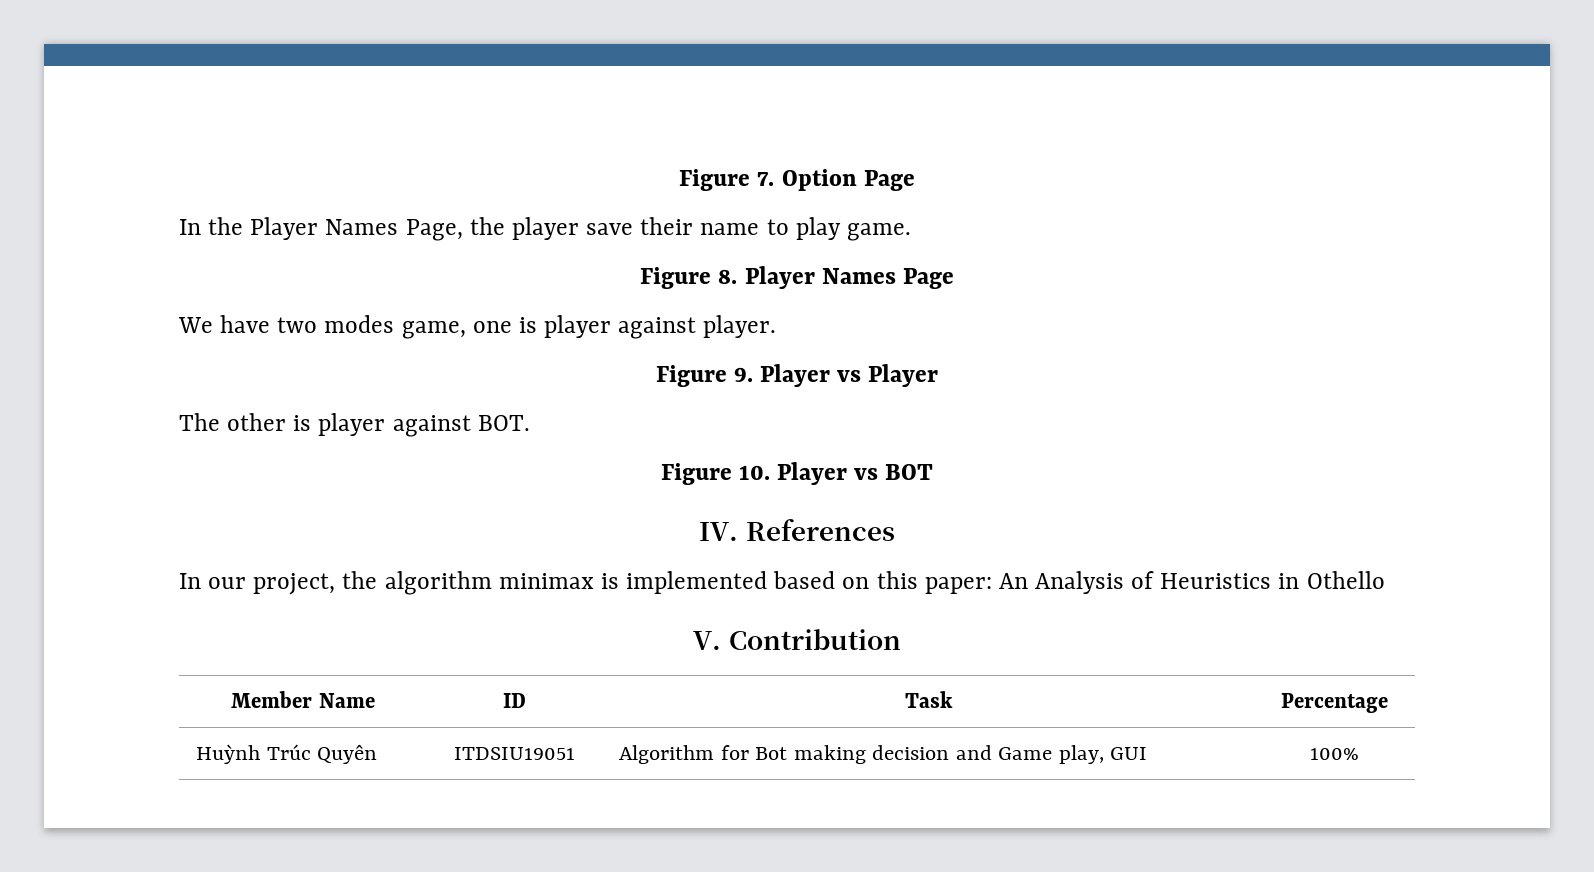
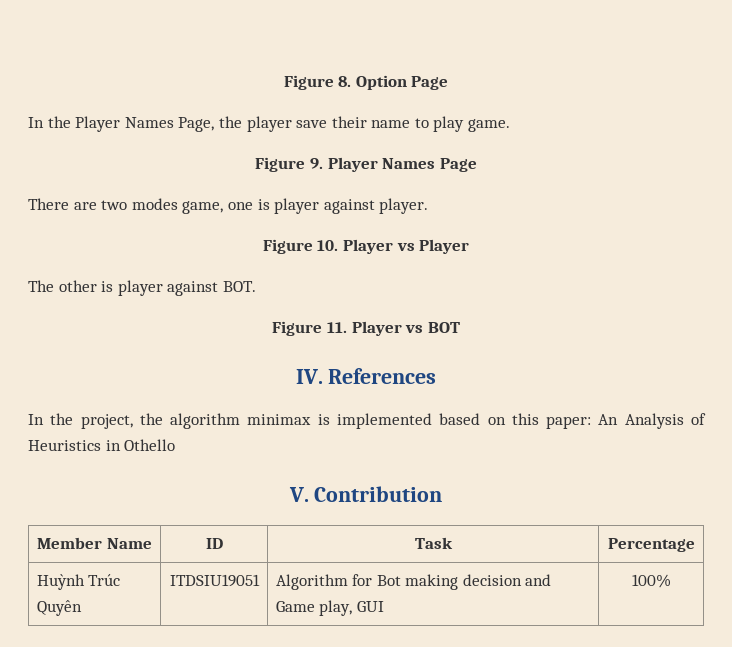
- Figure 7. Option Page
+ Figure 8. Option Page
- Figure 8. Player Names Page
+ Figure 9. Player Names Page
- We have two modes game, one is player against player.
+ There are two modes game, one is player against player.
- Figure 9. Player vs Player
+ Figure 10. Player vs Player
- Figure 10. Player vs BOT
+ Figure 11. Player vs BOT
- In our project, the algorithm minimax is implemented based on this paper: An Analysis of Heuristics in Othello
+ In the project, the algorithm minimax is implemented based on this paper: An Analysis of Heuristics in Othello

